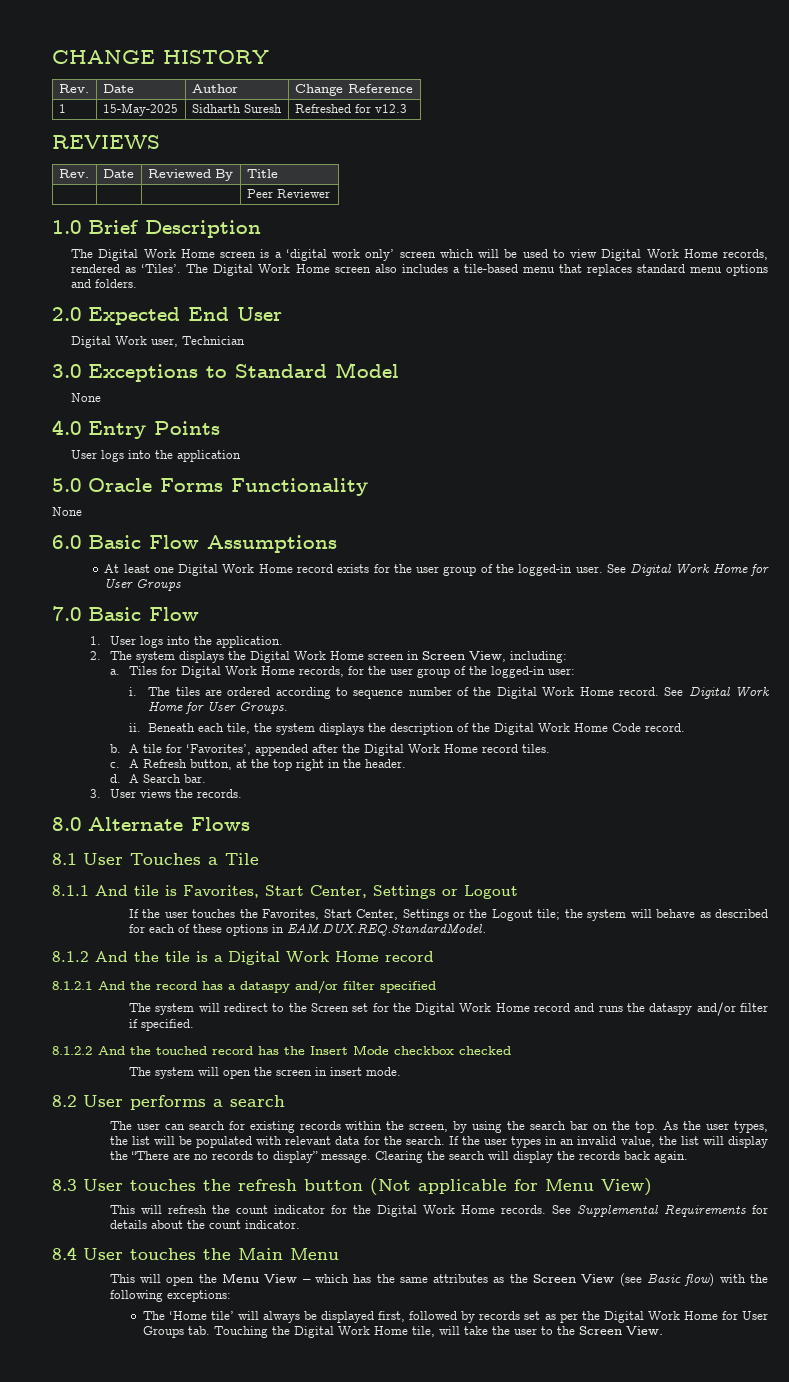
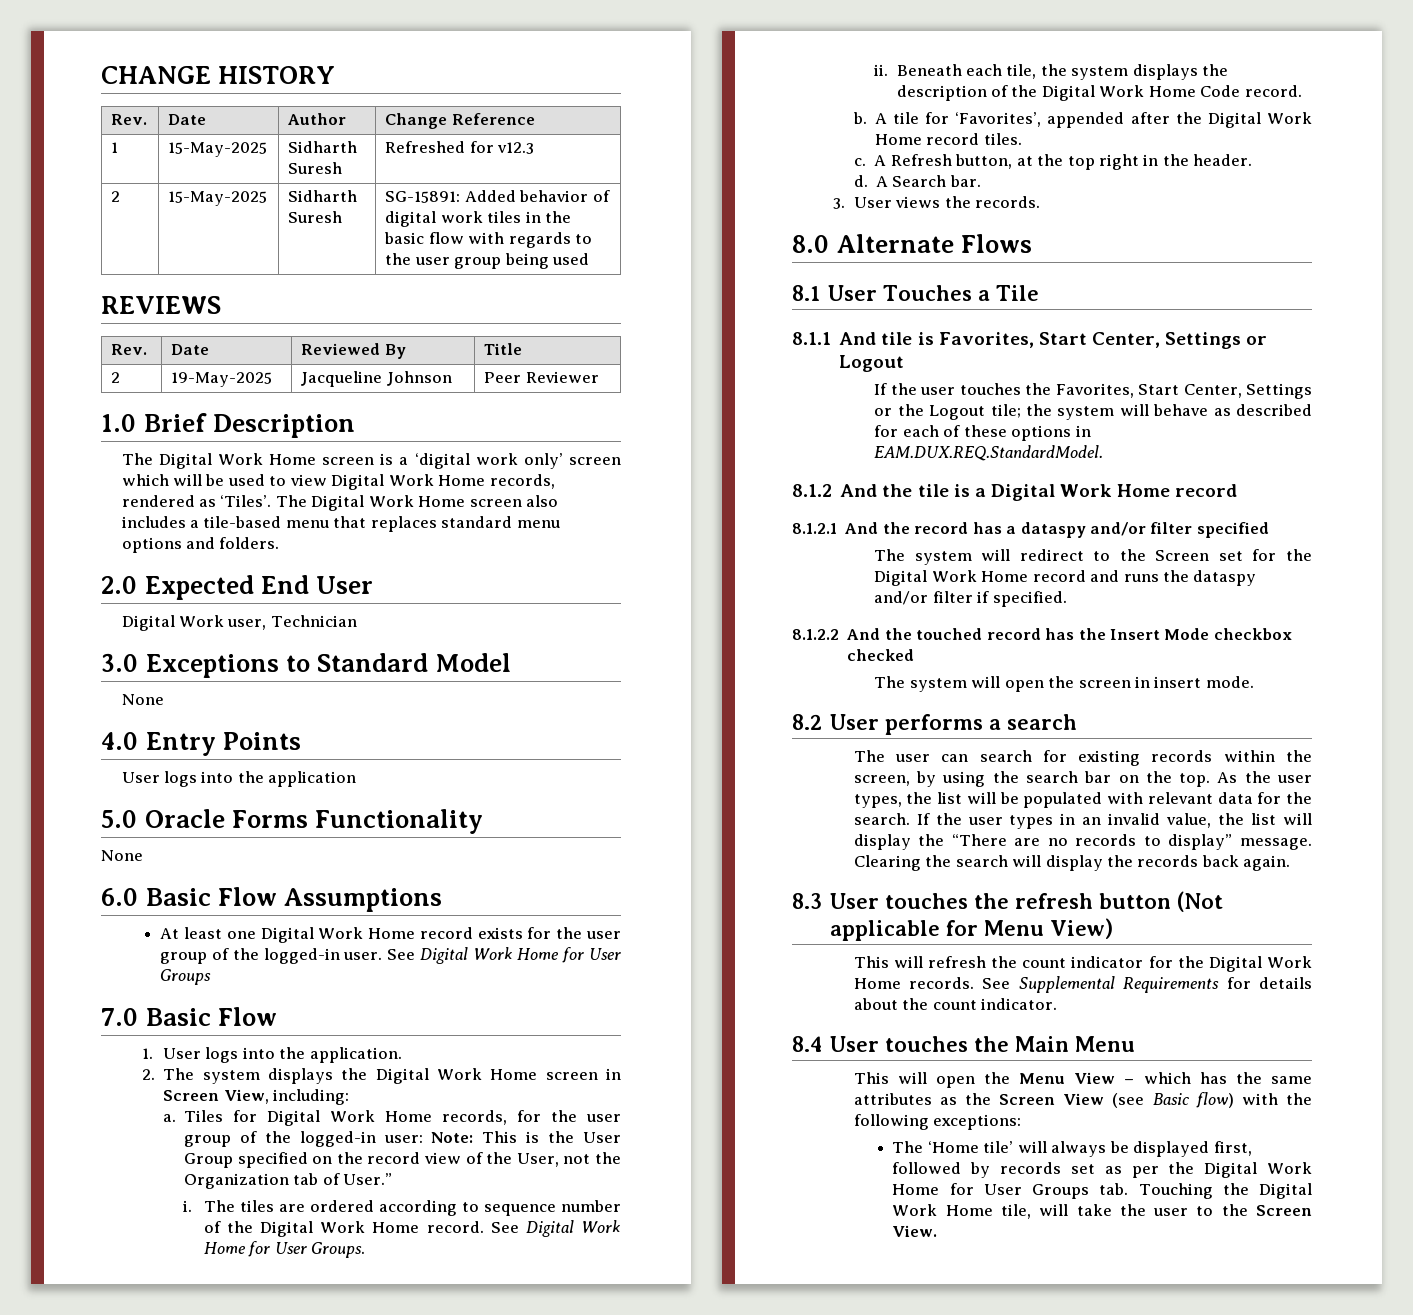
+ 2 | 15-May-2025 | Sidharth Suresh | SG-15891: Added behavior of digital work tiles in the basic flow with regards to the user group being used
- | | | Peer Reviewer
+ 2 | 19-May-2025 | Jacqueline Johnson | Peer Reviewer
- Tiles for Digital Work Home records, for the user group of the logged-in user:
+ Tiles for Digital Work Home records, for the user group of the logged-in user: Note: This is the User Group specified on the record view of the User, not the Organization tab of User.”

